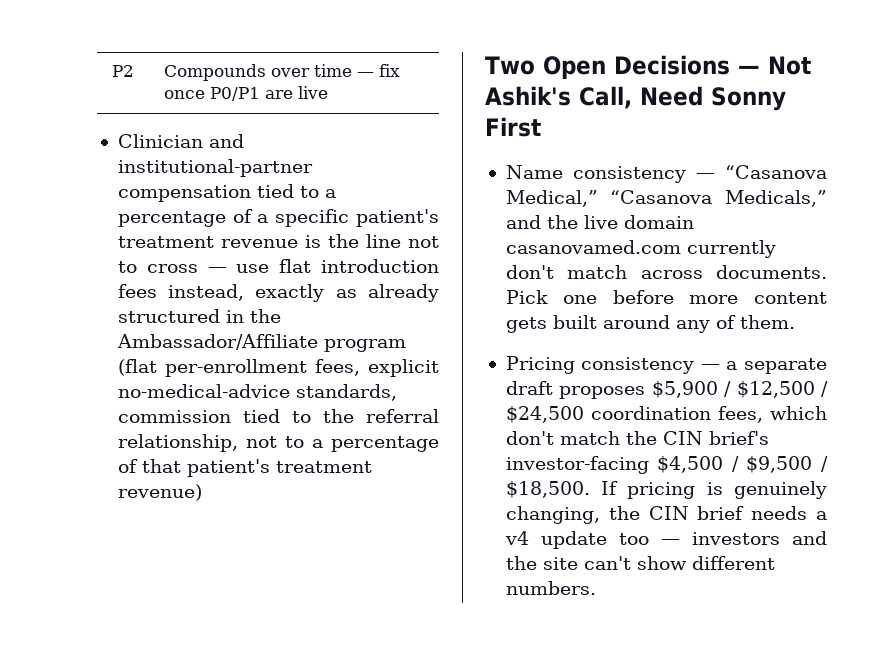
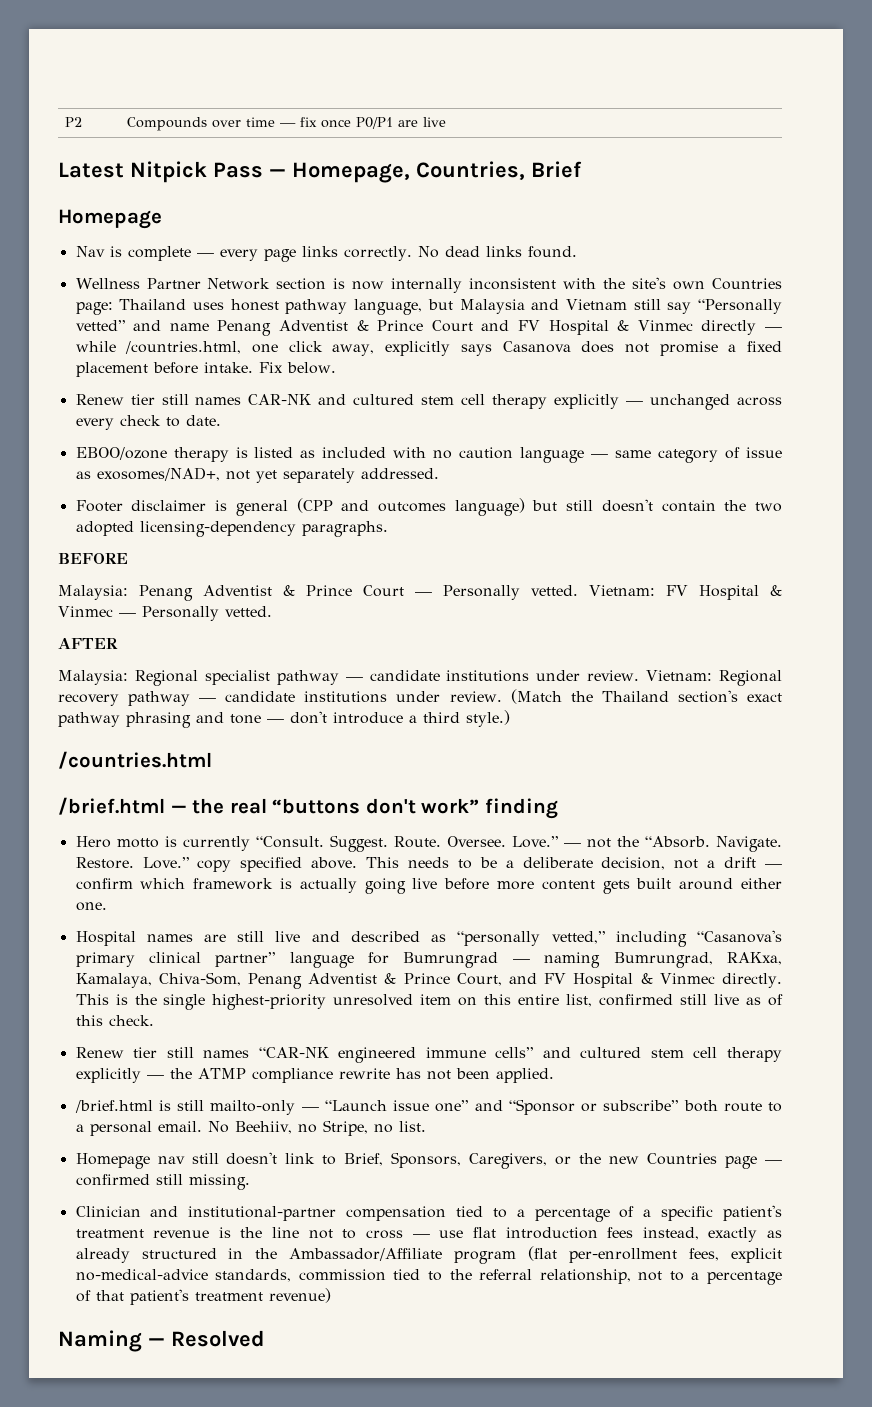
+ Latest Nitpick Pass — Homepage, Countries, Brief
+ Homepage
+ Nav is complete — every page links correctly. No dead links found.
+ Wellness Partner Network section is now internally inconsistent with the site's own Countries page: Thailand uses honest pathway language, but Malaysia and Vietnam still say “Personally vetted” and name Penang Adventist & Prince Court and FV Hospital & Vinmec directly — while /countries.html, one click away, explicitly says Casanova does not promise a fixed placement before intake. Fix below.
+ Renew tier still names CAR-NK and cultured stem cell therapy explicitly — unchanged across every check to date.
+ EBOO/ozone therapy is listed as included with no caution language — same category of issue as exosomes/NAD+, not yet separately addressed.
+ Footer disclaimer is general (CPP and outcomes language) but still doesn't contain the two adopted licensing-dependency paragraphs.
+ BEFORE
+ Malaysia: Penang Adventist & Prince Court — Personally vetted. Vietnam: FV Hospital & Vinmec — Personally vetted.
+ AFTER
+ Malaysia: Regional specialist pathway — candidate institutions under review. Vietnam: Regional recovery pathway — candidate institutions under review. (Match the Thailand section's exact pathway phrasing and tone — don't introduce a third style.)
+ /countries.html
+ /brief.html — the real “buttons don't work” finding
+ Hero motto is currently “Consult. Suggest. Route. Oversee. Love.” — not the “Absorb. Navigate. Restore. Love.” copy specified above. This needs to be a deliberate decision, not a drift — confirm which framework is actually going live before more content gets built around either one.
+ Hospital names are still live and described as “personally vetted,” including “Casanova's primary clinical partner” language for Bumrungrad — naming Bumrungrad, RAKxa, Kamalaya, Chiva-Som, Penang Adventist & Prince Court, and FV Hospital & Vinmec directly. This is the single highest-priority unresolved item on this entire list, confirmed still live as of this check.
+ Renew tier still names “CAR-NK engineered immune cells” and cultured stem cell therapy explicitly — the ATMP compliance rewrite has not been applied.
+ /brief.html is still mailto-only — “Launch issue one” and “Sponsor or subscribe” both route to a personal email. No Beehiiv, no Stripe, no list.
+ Homepage nav still doesn't link to Brief, Sponsors, Caregivers, or the new Countries page — confirmed still missing.
- Two Open Decisions — Not Ashik's Call, Need Sonny First
- Name consistency — “Casanova Medical,” “Casanova Medicals,” and the live domain casanovamed.com currently don't match across documents. Pick one before more content gets built around any of them.
- Pricing consistency — a separate draft proposes $5,900 / $12,500 / $24,500 coordination fees, which don't match the CIN brief's investor-facing $4,500 / $9,500 / $18,500. If pricing is genuinely changing, the CIN brief needs a v4 update too — investors and the site can't show different numbers.
+ Naming — Resolved

